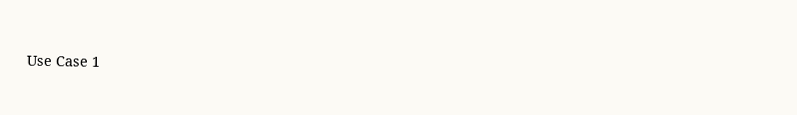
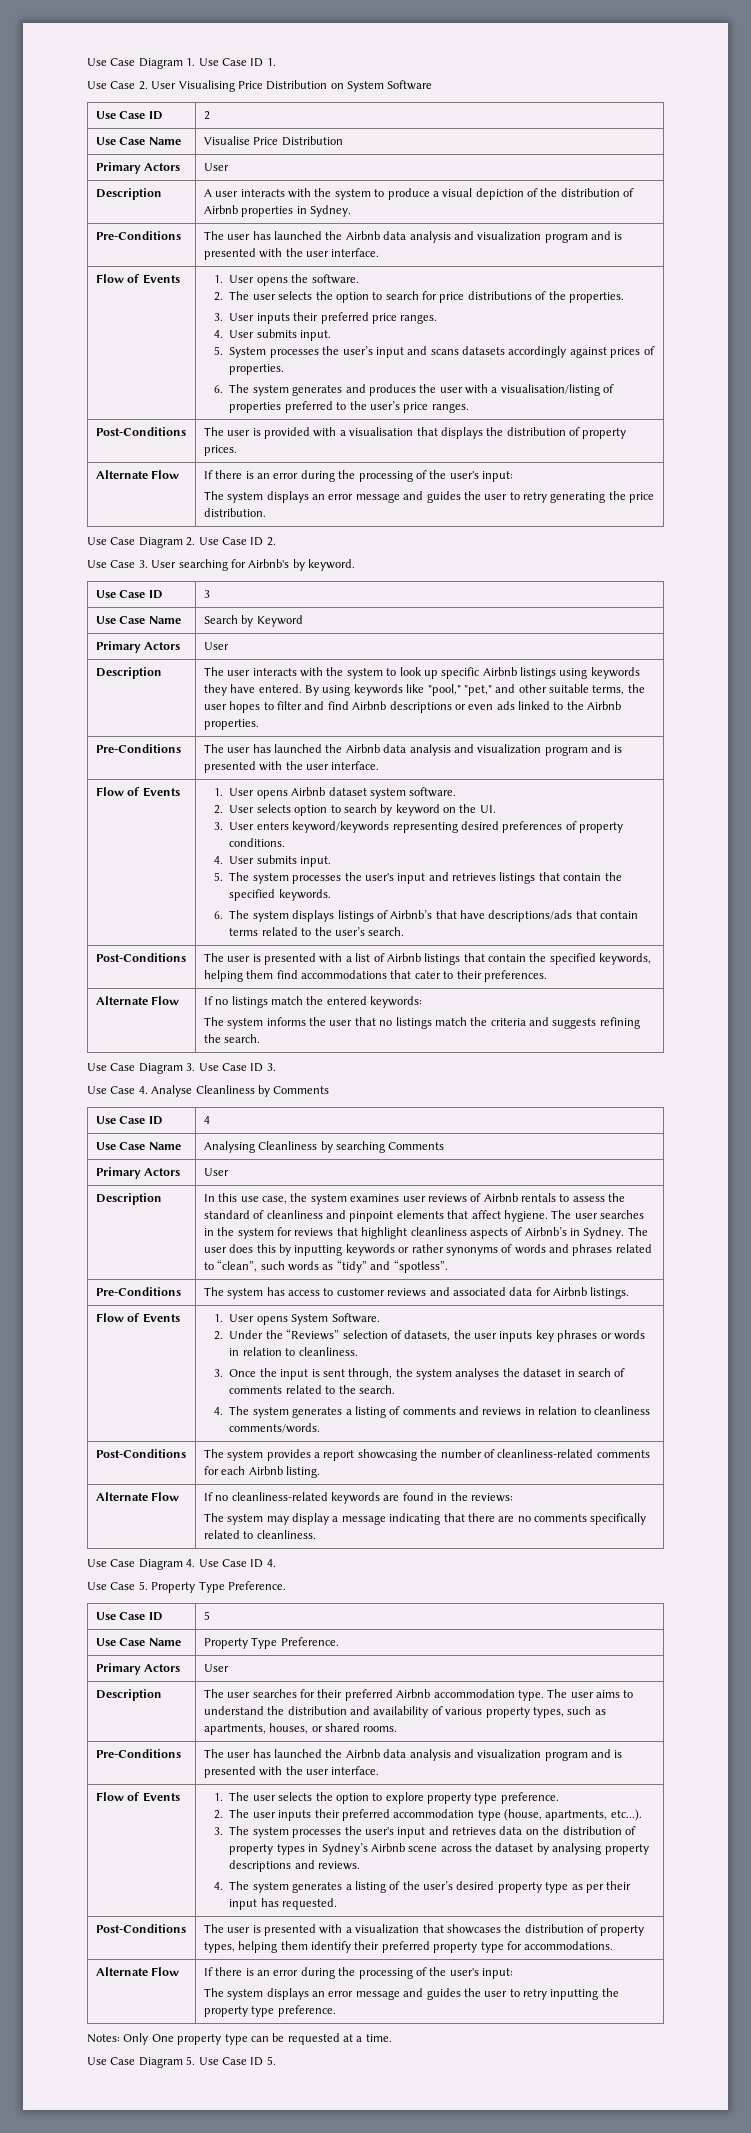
- Use Case 1
+ Use Case Diagram 1. Use Case ID 1.
+ Use Case 2. User Visualising Price Distribution on System Software
+ Use Case ID | 2
+ Use Case Name | Visualise Price Distribution
+ Primary Actors | User
+ Description | A user interacts with the system to produce a visual depiction of the distribution of Airbnb properties in Sydney.
+ Pre-Conditions | The user has launched the Airbnb data analysis and visualization program and is presented with the user interface.
+ Flow of Events | 1. User opens the software.
+ 2. The user selects the option to search for price distributions of the properties.
+ 3. User inputs their preferred price ranges.
+ 4. User submits input.
+ 5. System processes the user’s input and scans datasets accordingly against prices of properties.
+ 6. The system generates and produces the user with a visualisation/listing of properties preferred to the user’s price ranges.
+ Post-Conditions | The user is provided with a visualisation that displays the distribution of property prices.
+ Alternate Flow | If there is an error during the processing of the user's input:
+ The system displays an error message and guides the user to retry generating the price distribution.
+ Use Case Diagram 2. Use Case ID 2.
+ Use Case 3. User searching for Airbnb's by keyword.
+ Use Case ID | 3
+ Use Case Name | Search by Keyword
+ Primary Actors | User
+ Description | The user interacts with the system to look up specific Airbnb listings using keywords they have entered. By using keywords like "pool," "pet," and other suitable terms, the user hopes to filter and find Airbnb descriptions or even ads linked to the Airbnb properties.
+ Pre-Conditions | The user has launched the Airbnb data analysis and visualization program and is presented with the user interface.
+ Flow of Events | 1. User opens Airbnb dataset system software.
+ 2. User selects option to search by keyword on the UI.
+ 3. User enters keyword/keywords representing desired preferences of property conditions.
+ 4. User submits input.
+ 5. The system processes the user's input and retrieves listings that contain the specified keywords.
+ 6. The system displays listings of Airbnb’s that have descriptions/ads that contain terms related to the user’s search.
+ Post-Conditions | The user is presented with a list of Airbnb listings that contain the specified keywords, helping them find accommodations that cater to their preferences.
+ Alternate Flow | If no listings match the entered keywords:
+ The system informs the user that no listings match the criteria and suggests refining the search.
+ Use Case Diagram 3. Use Case ID 3.
+ Use Case 4. Analyse Cleanliness by Comments
+ Use Case ID | 4
+ Use Case Name | Analysing Cleanliness by searching Comments
+ Primary Actors | User
+ Description | In this use case, the system examines user reviews of Airbnb rentals to assess the standard of cleanliness and pinpoint elements that affect hygiene. The user searches in the system for reviews that highlight cleanliness aspects of Airbnb’s in Sydney. The user does this by inputting keywords or rather synonyms of words and phrases related to “clean”, such words as “tidy” and “spotless”.
+ Pre-Conditions | The system has access to customer reviews and associated data for Airbnb listings.
+ Flow of Events | 1. User opens System Software.
+ 2. Under the “Reviews” selection of datasets, the user inputs key phrases or words in relation to cleanliness.
+ 3. Once the input is sent through, the system analyses the dataset in search of comments related to the search.
+ 4. The system generates a listing of comments and reviews in relation to cleanliness comments/words.
+ Post-Conditions | The system provides a report showcasing the number of cleanliness-related comments for each Airbnb listing.
+ Alternate Flow | If no cleanliness-related keywords are found in the reviews:
+ The system may display a message indicating that there are no comments specifically related to cleanliness.
+ Use Case Diagram 4. Use Case ID 4.
+ Use Case 5. Property Type Preference.
+ Use Case ID | 5
+ Use Case Name | Property Type Preference.
+ Primary Actors | User
+ Description | The user searches for their preferred Airbnb accommodation type. The user aims to understand the distribution and availability of various property types, such as apartments, houses, or shared rooms.
+ Pre-Conditions | The user has launched the Airbnb data analysis and visualization program and is presented with the user interface.
+ Flow of Events | 1. The user selects the option to explore property type preference.
+ 2. The user inputs their preferred accommodation type (house, apartments, etc...).
+ 3. The system processes the user's input and retrieves data on the distribution of property types in Sydney’s Airbnb scene across the dataset by analysing property descriptions and reviews.
+ 4. The system generates a listing of the user’s desired property type as per their input has requested.
+ Post-Conditions | The user is presented with a visualization that showcases the distribution of property types, helping them identify their preferred property type for accommodations.
+ Alternate Flow | If there is an error during the processing of the user's input:
+ The system displays an error message and guides the user to retry inputting the property type preference.
+ Notes: Only One property type can be requested at a time.
+ Use Case Diagram 5. Use Case ID 5.

